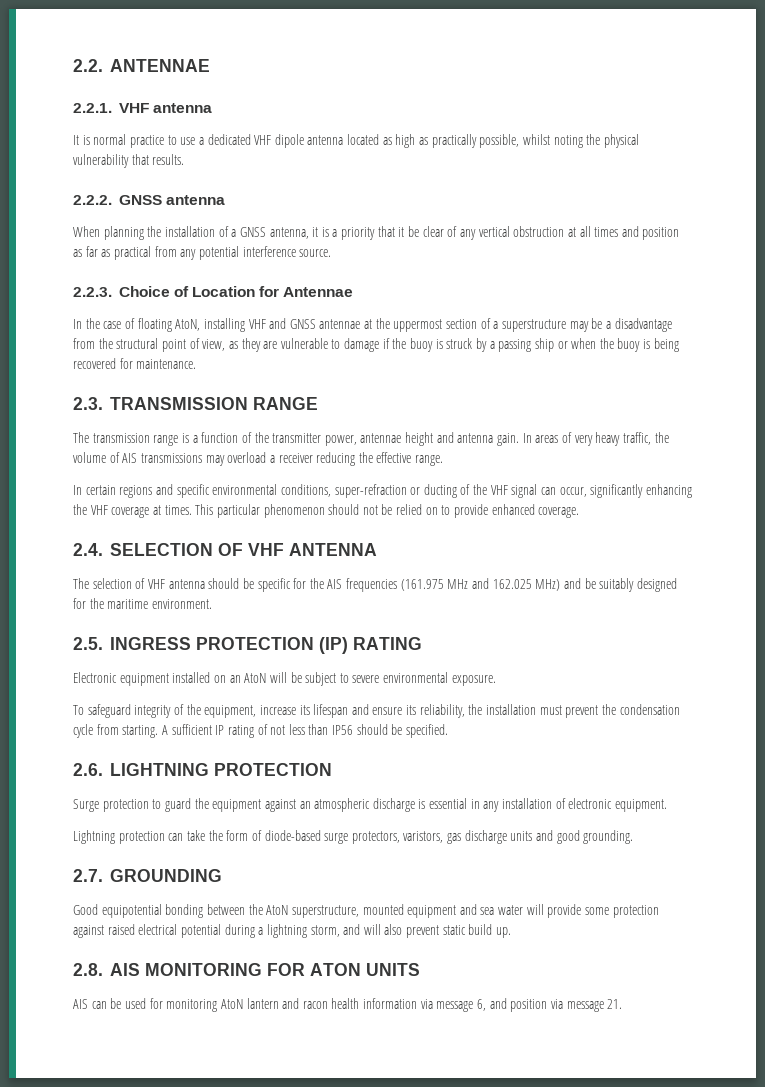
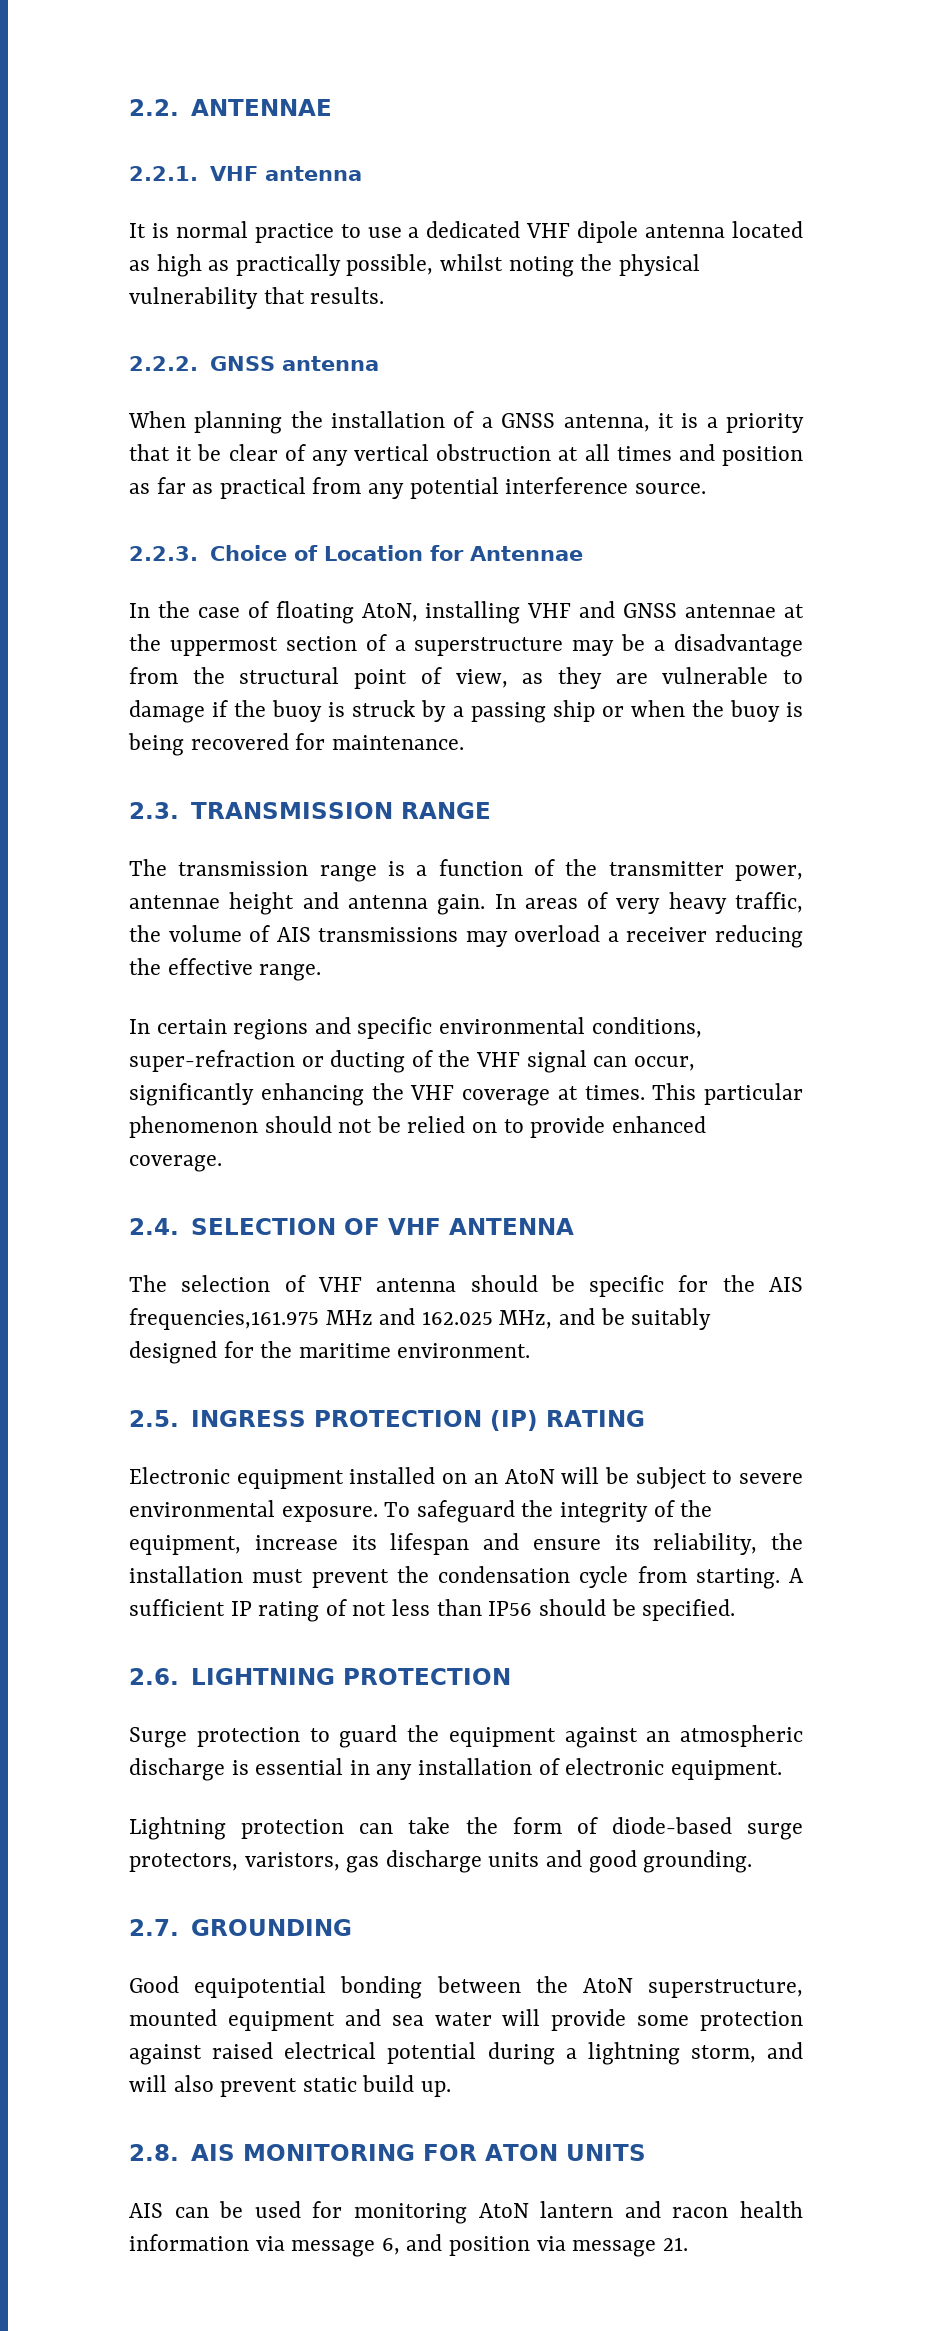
- The selection of VHF antenna should be specific for the AIS frequencies (161.975 MHz and 162.025 MHz) and be suitably designed for the maritime environment.
+ The selection of VHF antenna should be specific for the AIS frequencies,161.975 MHz and 162.025 MHz, and be suitably designed for the maritime environment.
- Electronic equipment installed on an AtoN will be subject to severe environmental exposure.
- To safeguard integrity of the equipment, increase its lifespan and ensure its reliability, the installation must prevent the condensation cycle from starting.
+ Electronic equipment installed on an AtoN will be subject to severe environmental exposure. To safeguard the integrity of the equipment, increase its lifespan and ensure its reliability, the installation must prevent the condensation cycle from starting.

